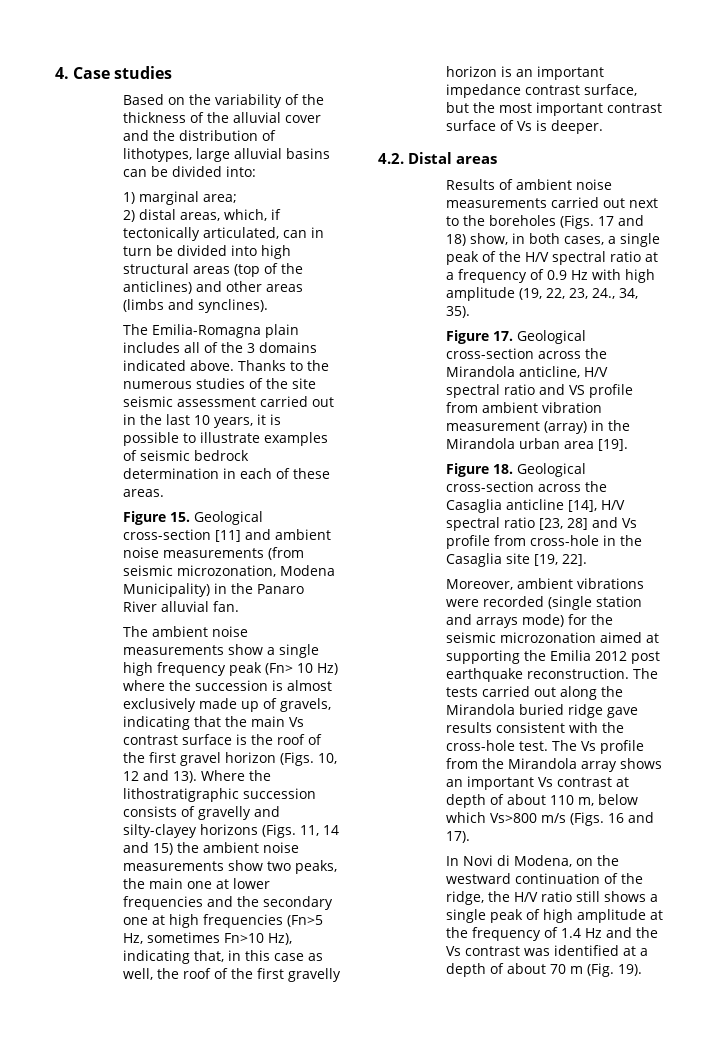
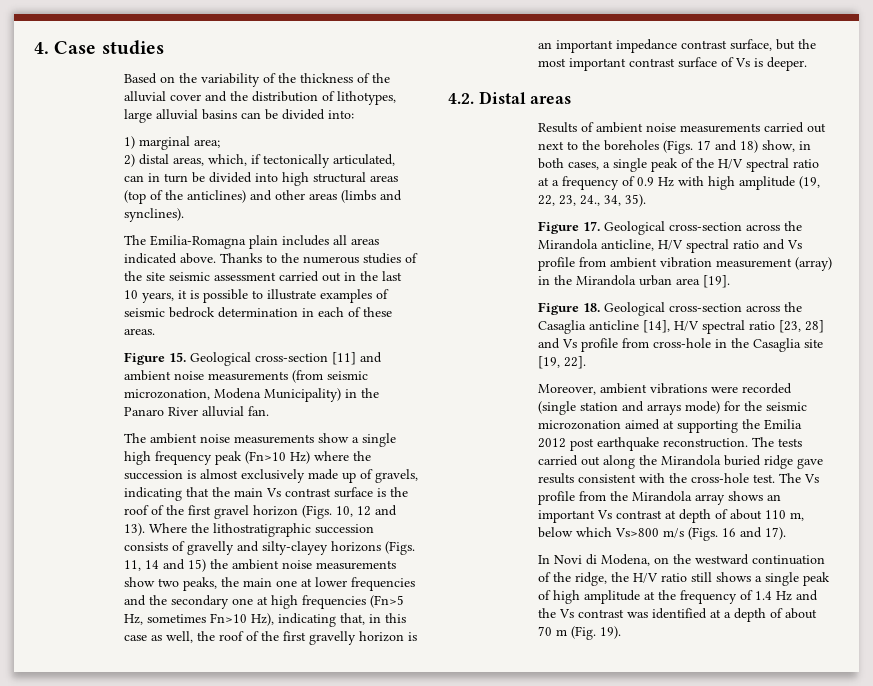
- The Emilia-Romagna plain includes all of the 3 domains indicated above.
+ The Emilia-Romagna plain includes all areas indicated above.
- The ambient noise measurements show a single high frequency peak (Fn> 10 Hz) where the succession is almost exclusively made up of gravels, indicating that the main Vs contrast surface is the roof of the first gravel horizon (Figs. 10, 12 and 13).
+ The ambient noise measurements show a single high frequency peak (Fn>10 Hz) where the succession is almost exclusively made up of gravels, indicating that the main Vs contrast surface is the roof of the first gravel horizon (Figs. 10, 12 and 13).
- Figure 17. Geological cross-section across the Mirandola anticline, H/V spectral ratio and VS profile from ambient vibration measurement (array) in the Mirandola urban area [19].
+ Figure 17. Geological cross-section across the Mirandola anticline, H/V spectral ratio and Vs profile from ambient vibration measurement (array) in the Mirandola urban area [19].

